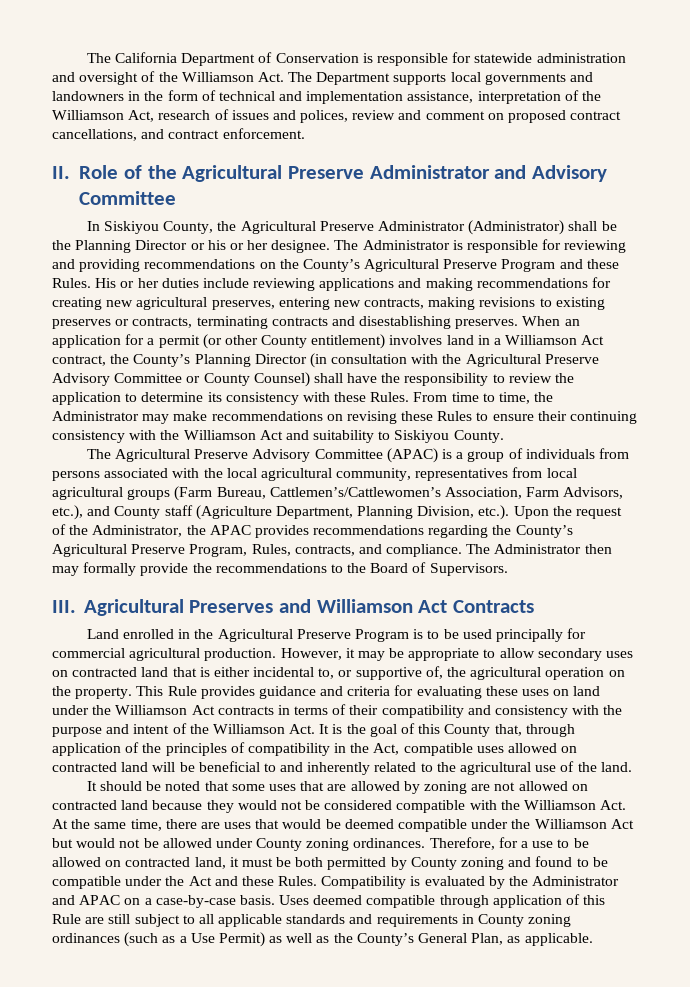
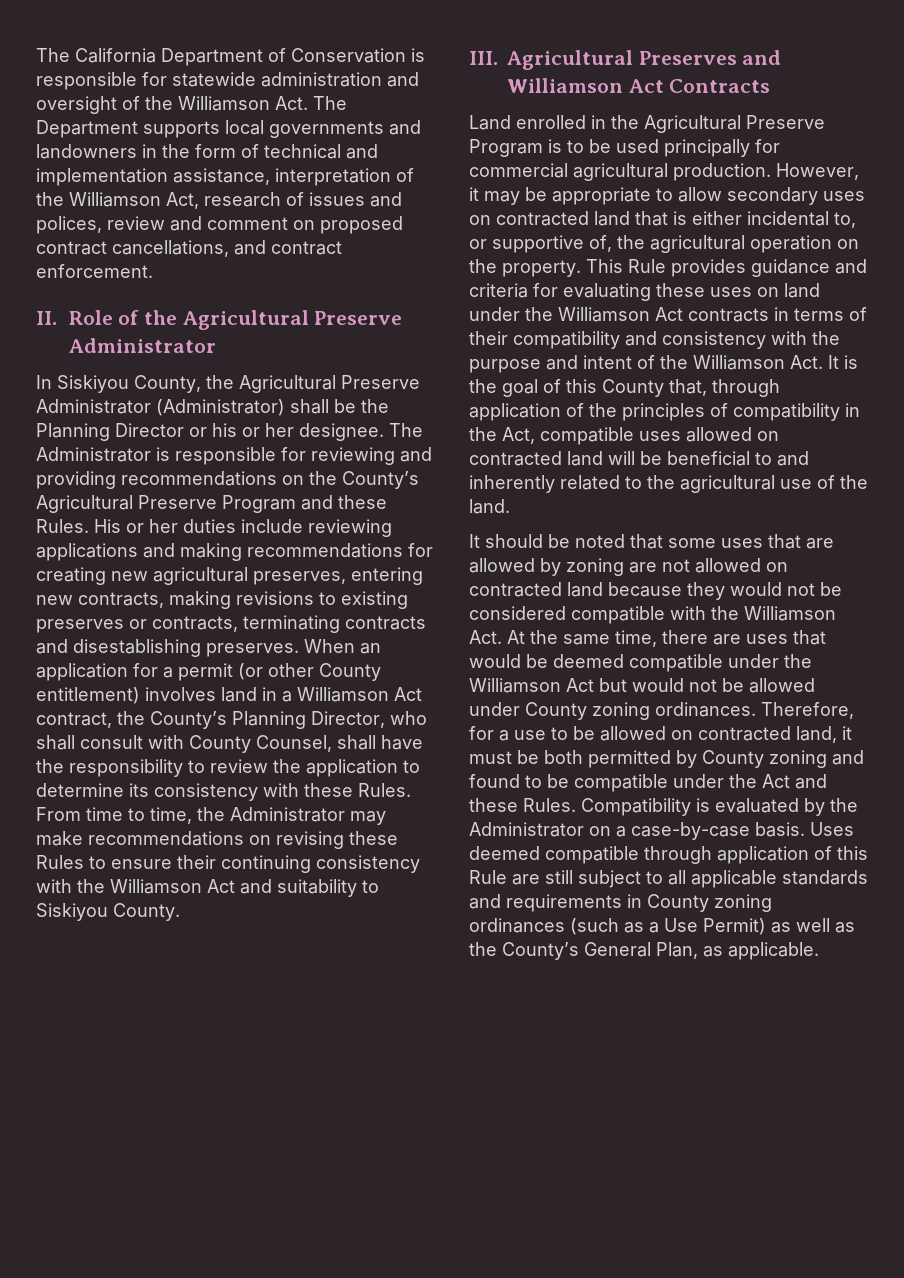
- II. Role of the Agricultural Preserve Administrator and Advisory Committee
+ II. Role of the Agricultural Preserve Administrator
- When an application for a permit (or other County entitlement) involves land in a Williamson Act contract, the County’s Planning Director (in consultation with the Agricultural Preserve Advisory Committee or County Counsel) shall have the responsibility to review the application to determine its consistency with these Rules.
+ When an application for a permit (or other County entitlement) involves land in a Williamson Act contract, the County’s Planning Director, who shall consult with County Counsel, shall have the responsibility to review the application to determine its consistency with these Rules.
- The Agricultural Preserve Advisory Committee (APAC) is a group of individuals from persons associated with the local agricultural community, representatives from local agricultural groups (Farm Bureau, Cattlemen’s/Cattlewomen’s Association, Farm Advisors, etc.), and County staff (Agriculture Department, Planning Division, etc.). Upon the request of the Administrator, the APAC provides recommendations regarding the County’s Agricultural Preserve Program, Rules, contracts, and compliance. The Administrator then may formally provide the recommendations to the Board of Supervisors.
- Compatibility is evaluated by the Administrator and APAC on a case-by-case basis.
+ Compatibility is evaluated by the Administrator on a case-by-case basis.

